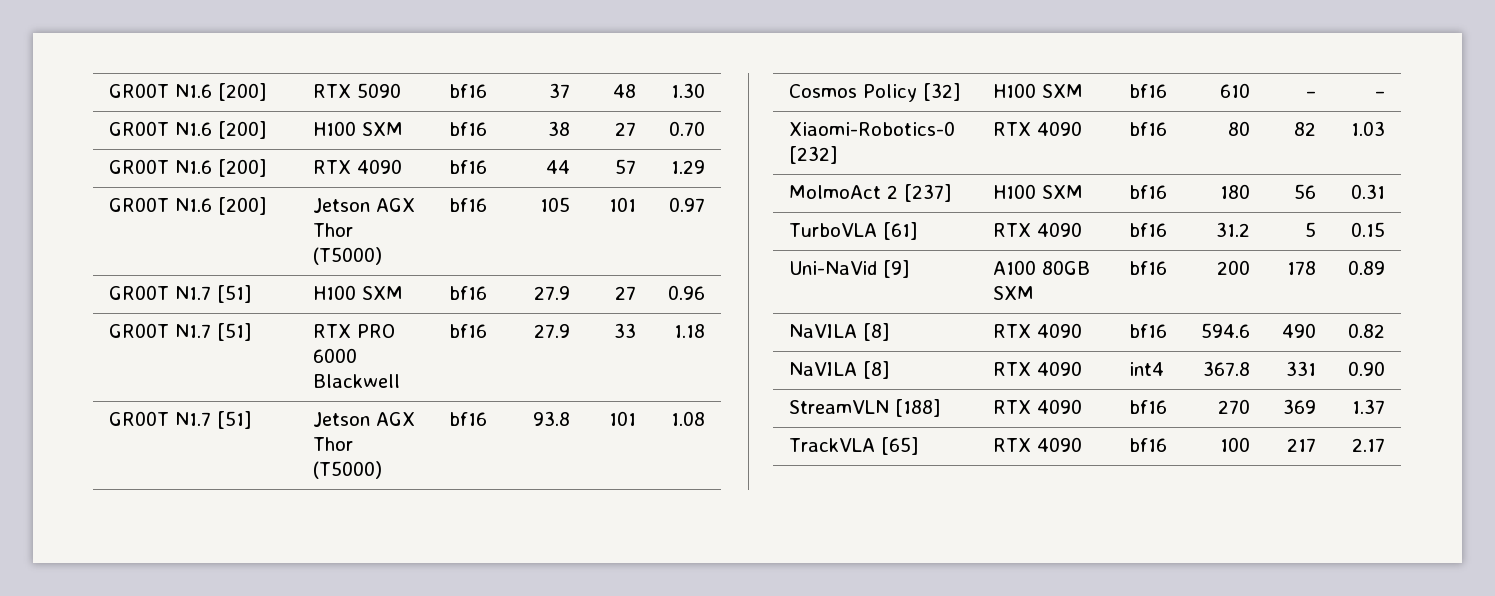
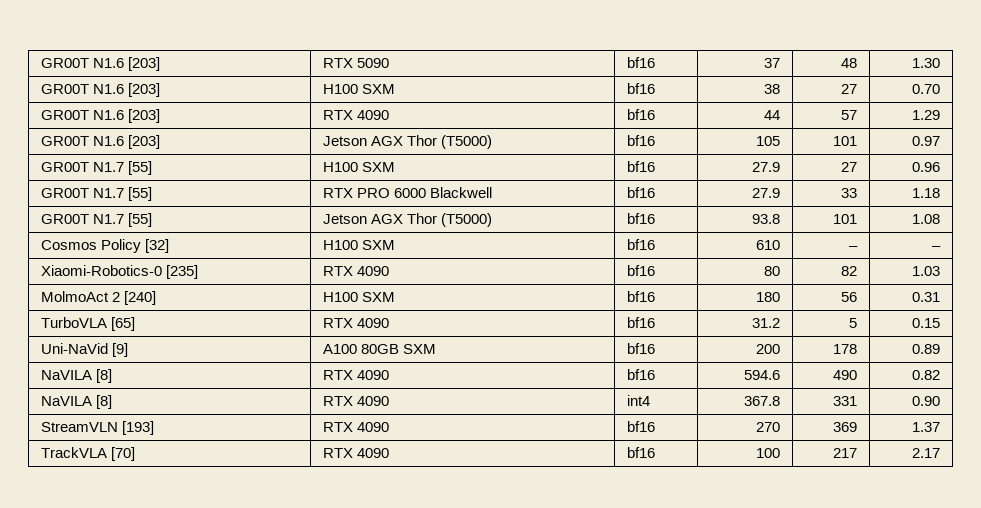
- GR00T N1.6 [200] | RTX 5090 | bf16 | 37 | 48 | 1.30
+ GR00T N1.6 [203] | RTX 5090 | bf16 | 37 | 48 | 1.30
- GR00T N1.6 [200] | H100 SXM | bf16 | 38 | 27 | 0.70
+ GR00T N1.6 [203] | H100 SXM | bf16 | 38 | 27 | 0.70
- GR00T N1.6 [200] | RTX 4090 | bf16 | 44 | 57 | 1.29
+ GR00T N1.6 [203] | RTX 4090 | bf16 | 44 | 57 | 1.29
- GR00T N1.6 [200] | Jetson AGX Thor (T5000) | bf16 | 105 | 101 | 0.97
+ GR00T N1.6 [203] | Jetson AGX Thor (T5000) | bf16 | 105 | 101 | 0.97
- GR00T N1.7 [51] | H100 SXM | bf16 | 27.9 | 27 | 0.96
+ GR00T N1.7 [55] | H100 SXM | bf16 | 27.9 | 27 | 0.96
- GR00T N1.7 [51] | RTX PRO 6000 Blackwell | bf16 | 27.9 | 33 | 1.18
+ GR00T N1.7 [55] | RTX PRO 6000 Blackwell | bf16 | 27.9 | 33 | 1.18
- GR00T N1.7 [51] | Jetson AGX Thor (T5000) | bf16 | 93.8 | 101 | 1.08
+ GR00T N1.7 [55] | Jetson AGX Thor (T5000) | bf16 | 93.8 | 101 | 1.08
- Xiaomi-Robotics-0 [232] | RTX 4090 | bf16 | 80 | 82 | 1.03
+ Xiaomi-Robotics-0 [235] | RTX 4090 | bf16 | 80 | 82 | 1.03
- MolmoAct 2 [237] | H100 SXM | bf16 | 180 | 56 | 0.31
+ MolmoAct 2 [240] | H100 SXM | bf16 | 180 | 56 | 0.31
- TurboVLA [61] | RTX 4090 | bf16 | 31.2 | 5 | 0.15
+ TurboVLA [65] | RTX 4090 | bf16 | 31.2 | 5 | 0.15
- StreamVLN [188] | RTX 4090 | bf16 | 270 | 369 | 1.37
+ StreamVLN [193] | RTX 4090 | bf16 | 270 | 369 | 1.37
- TrackVLA [65] | RTX 4090 | bf16 | 100 | 217 | 2.17
+ TrackVLA [70] | RTX 4090 | bf16 | 100 | 217 | 2.17

